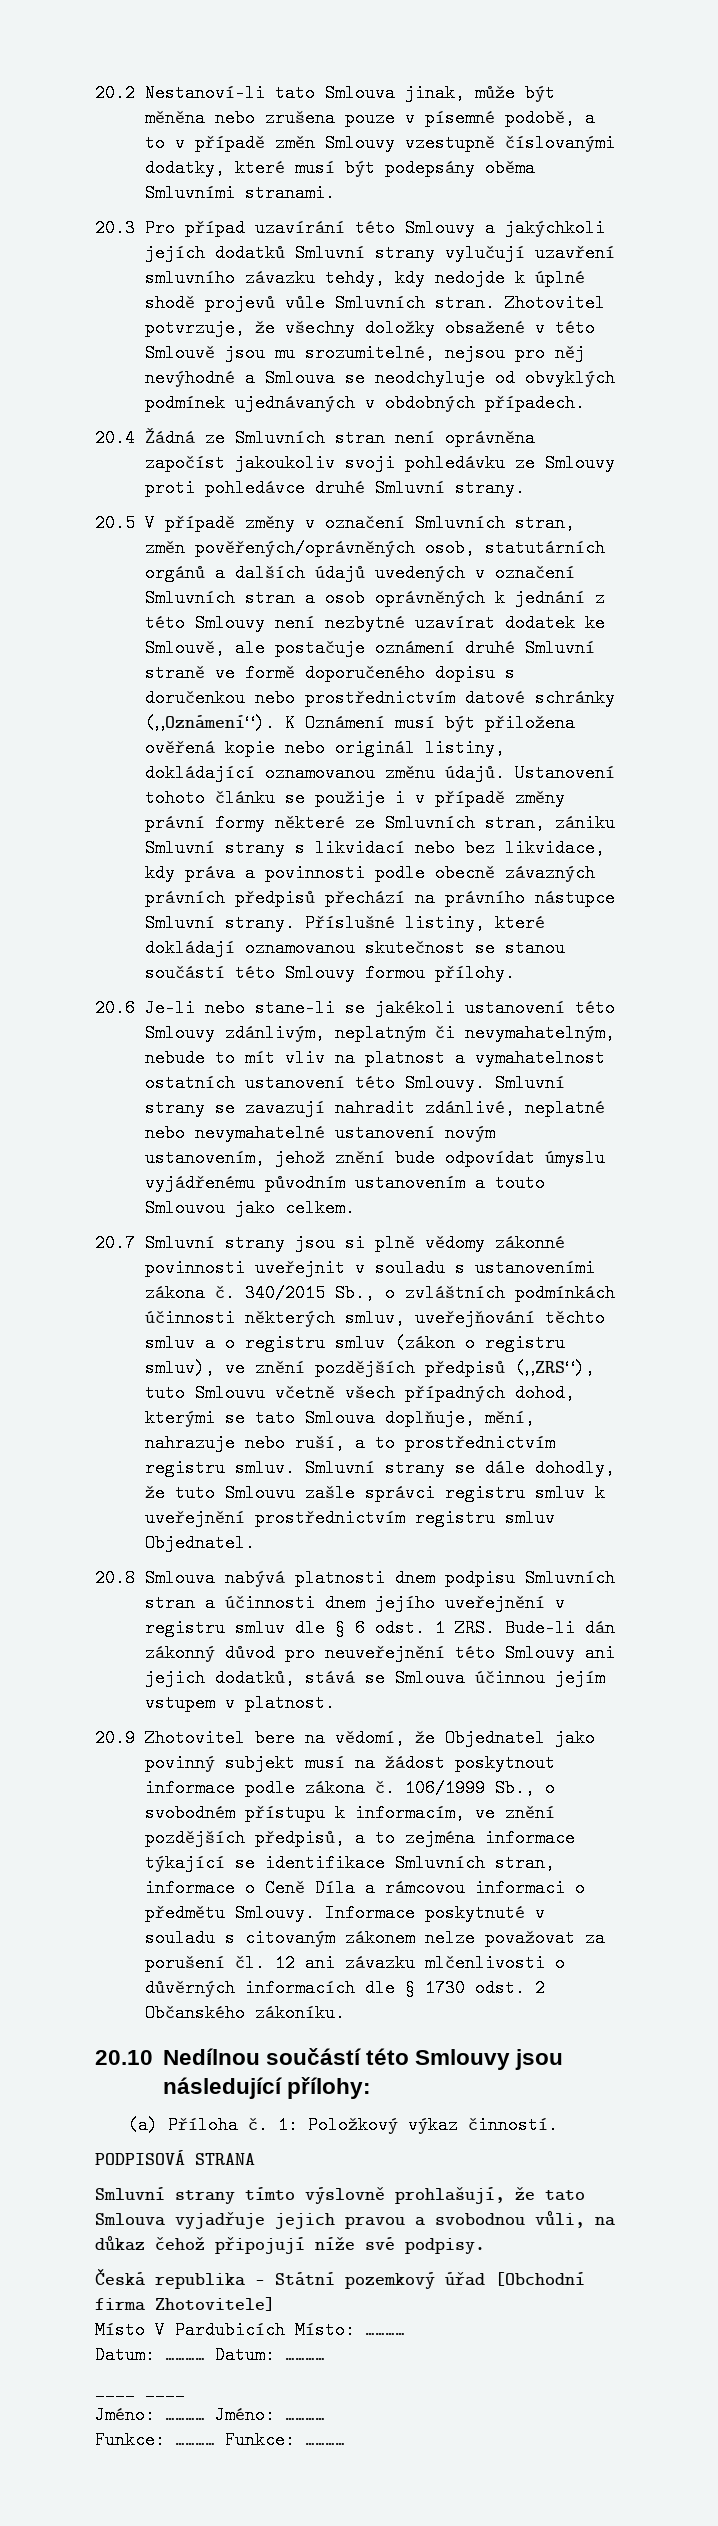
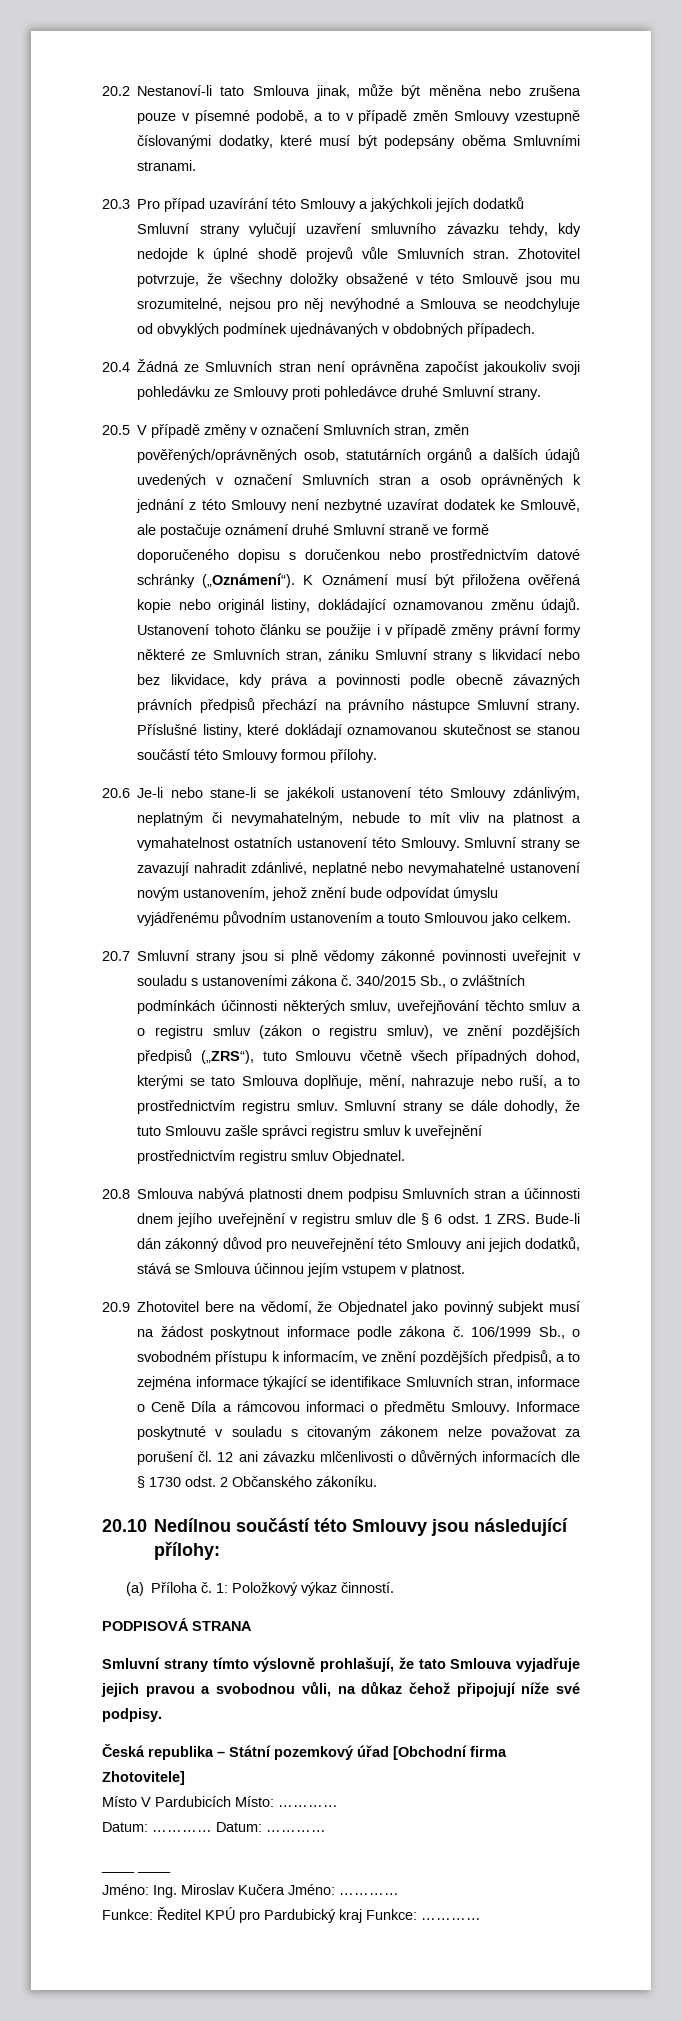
- Jméno: ………… Jméno: …………
+ Jméno: Ing. Miroslav Kučera Jméno: …………
- Funkce: ………… Funkce: …………
+ Funkce: Ředitel KPÚ pro Pardubický kraj Funkce: …………

